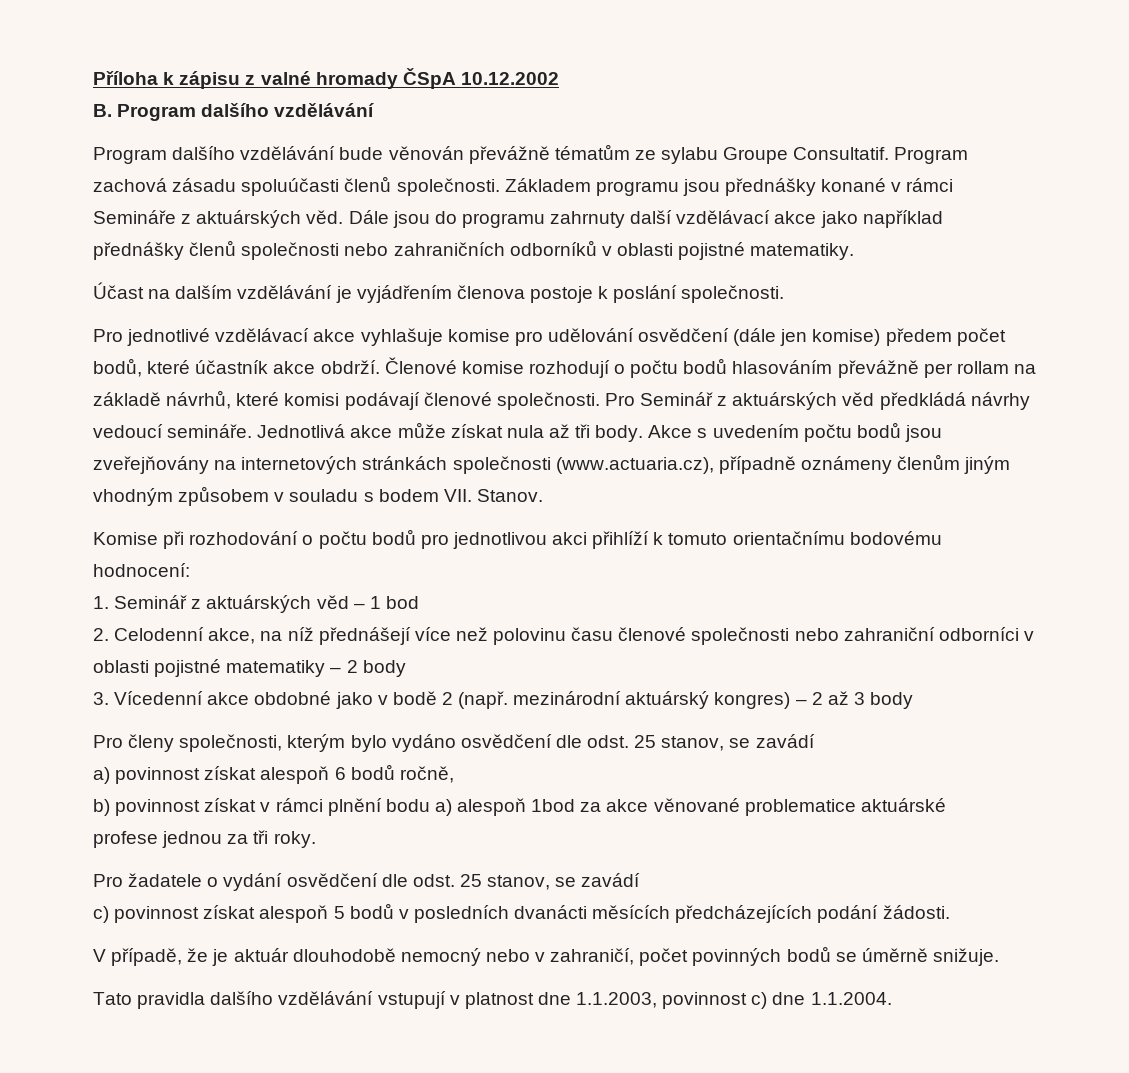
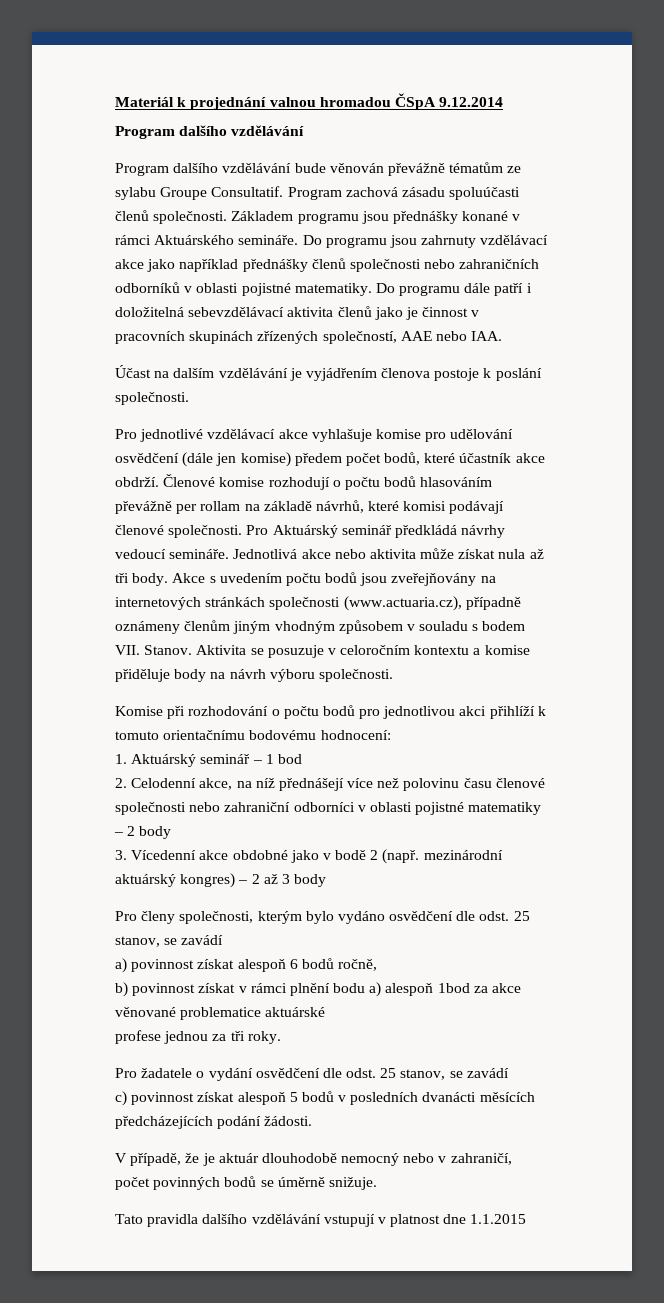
- Příloha k zápisu z valné hromady ČSpA 10.12.2002
- B. Program dalšího vzdělávání
+ Materiál k projednání valnou hromadou ČSpA 9.12.2014
+ Program dalšího vzdělávání
- Základem programu jsou přednášky konané v rámci Semináře z aktuárských věd. Dále jsou do programu zahrnuty další vzdělávací akce jako například přednášky členů společnosti nebo zahraničních odborníků v oblasti pojistné matematiky.
+ Základem programu jsou přednášky konané v rámci Aktuárského semináře. Do programu jsou zahrnuty vzdělávací akce jako například přednášky členů společnosti nebo zahraničních odborníků v oblasti pojistné matematiky. Do programu dále patří i doložitelná sebevzdělávací aktivita členů jako je činnost v pracovních skupinách zřízených společností, AAE nebo IAA.
- Pro Seminář z aktuárských věd předkládá návrhy vedoucí semináře.
+ Pro Aktuárský seminář předkládá návrhy vedoucí semináře.
- Jednotlivá akce může získat nula až tři body.
+ Jednotlivá akce nebo aktivita může získat nula až tři body.
+ Aktivita se posuzuje v celoročním kontextu a komise přiděluje body na návrh výboru společnosti.
- 1. Seminář z aktuárských věd – 1 bod
+ 1. Aktuárský seminář – 1 bod
- Tato pravidla dalšího vzdělávání vstupují v platnost dne 1.1.2003, povinnost c) dne 1.1.2004.
+ Tato pravidla dalšího vzdělávání vstupují v platnost dne 1.1.2015

